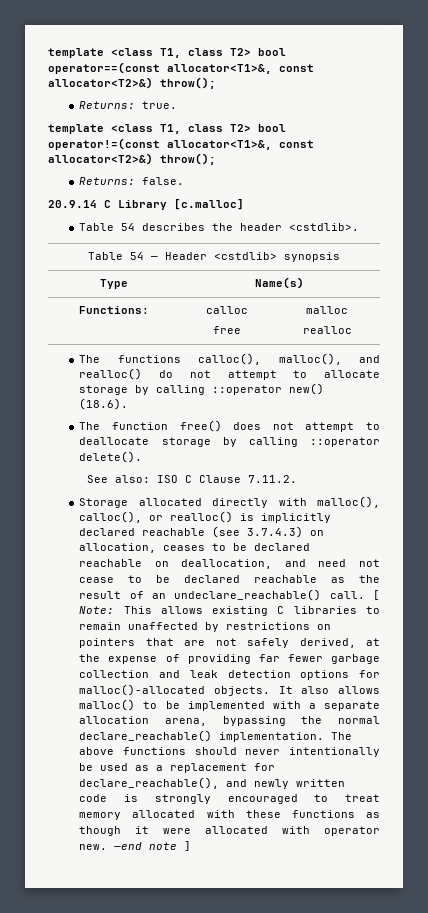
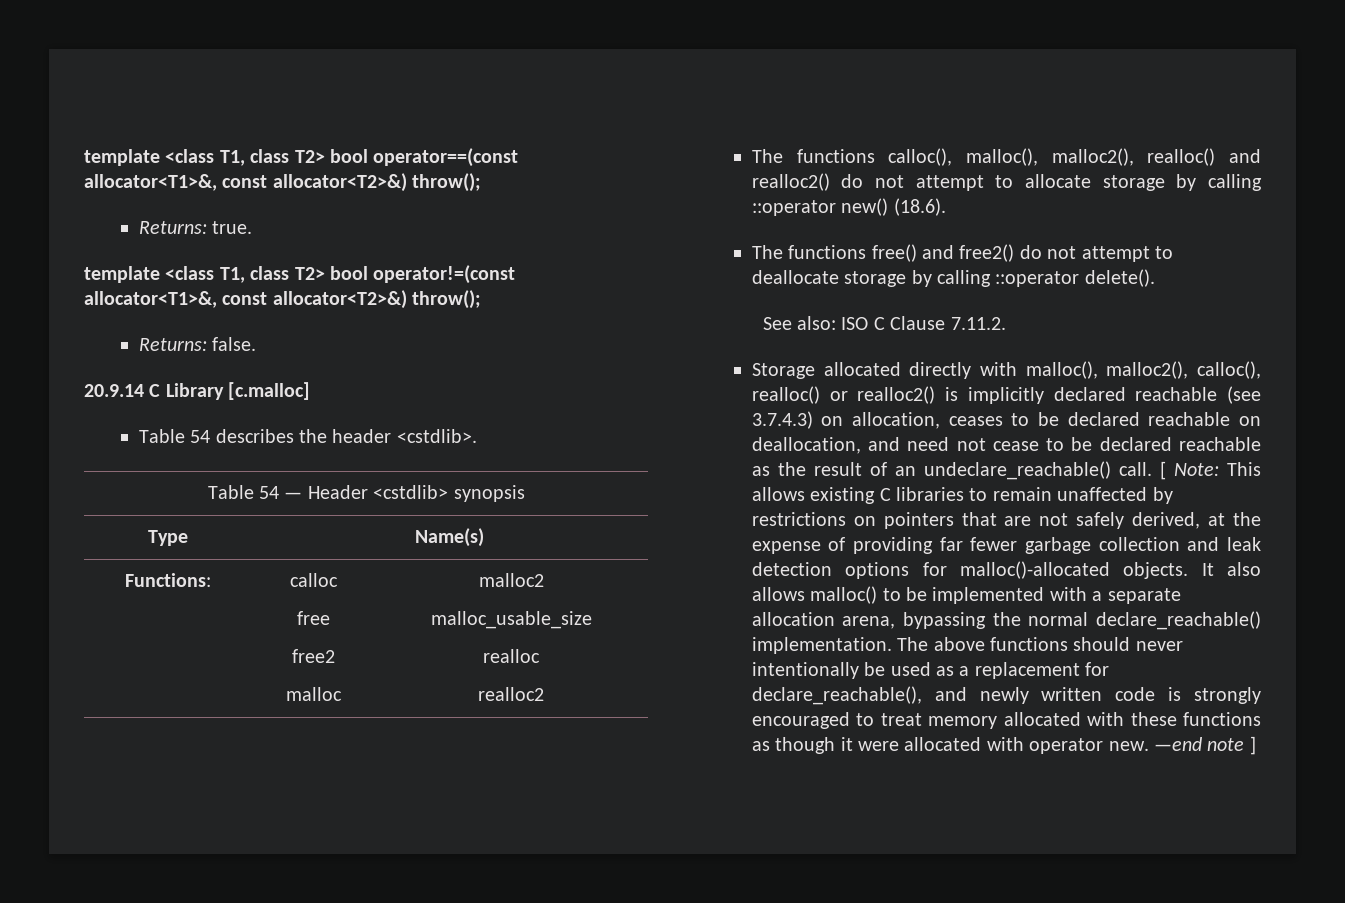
  Functions: | calloc
- free | malloc
+ free
+ free2
+ malloc | malloc2
+ malloc_usable_size
  realloc
+ realloc2
- The functions calloc(), malloc(), and realloc() do not attempt to allocate storage by calling ::operator new() (18.6).
+ The functions calloc(), malloc(), malloc2(), realloc() and realloc2() do not attempt to allocate storage by calling ::operator new() (18.6).
- The function free() does not attempt to deallocate storage by calling ::operator delete().
+ The functions free() and free2() do not attempt to deallocate storage by calling ::operator delete().
- Storage allocated directly with malloc(), calloc(), or realloc() is implicitly declared reachable (see 3.7.4.3) on allocation, ceases to be declared reachable on deallocation, and need not cease to be declared reachable as the result of an undeclare_reachable() call.
+ Storage allocated directly with malloc(), malloc2(), calloc(), realloc() or realloc2() is implicitly declared reachable (see 3.7.4.3) on allocation, ceases to be declared reachable on deallocation, and need not cease to be declared reachable as the result of an undeclare_reachable() call.

